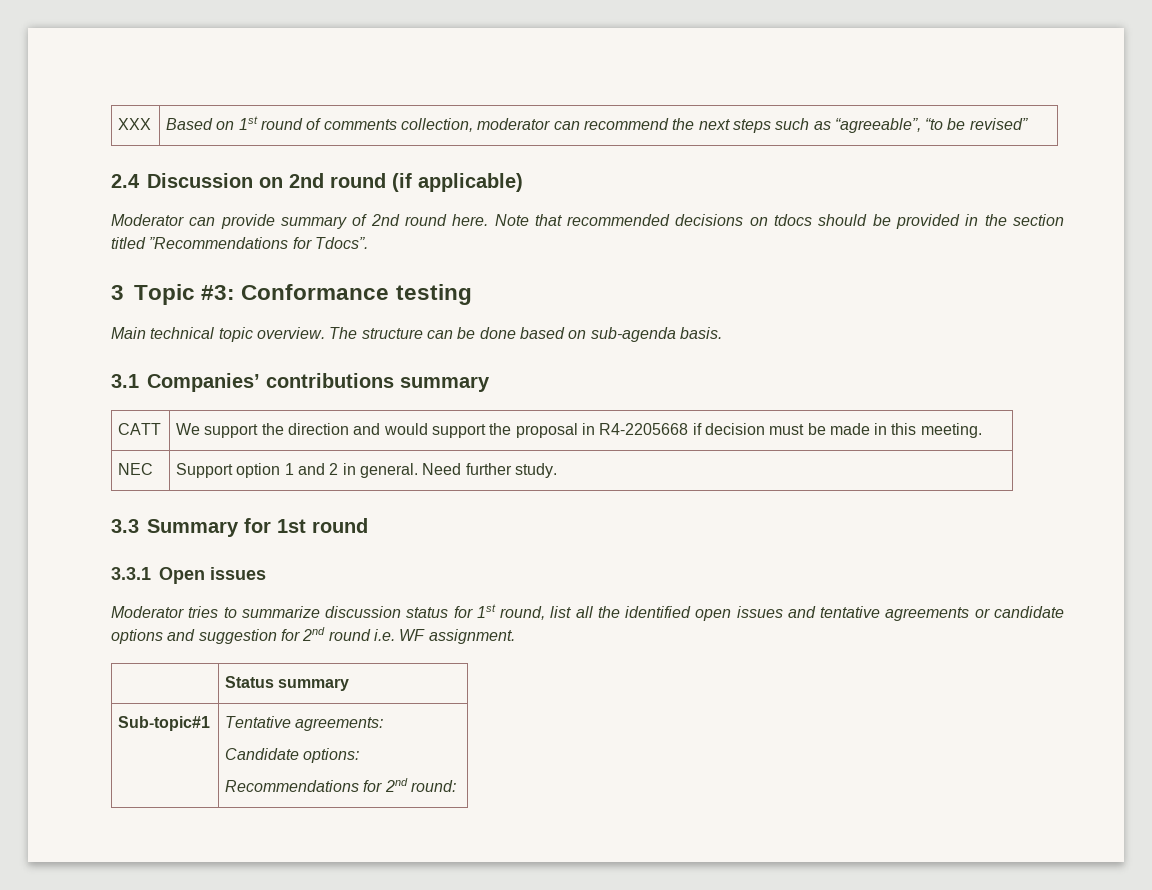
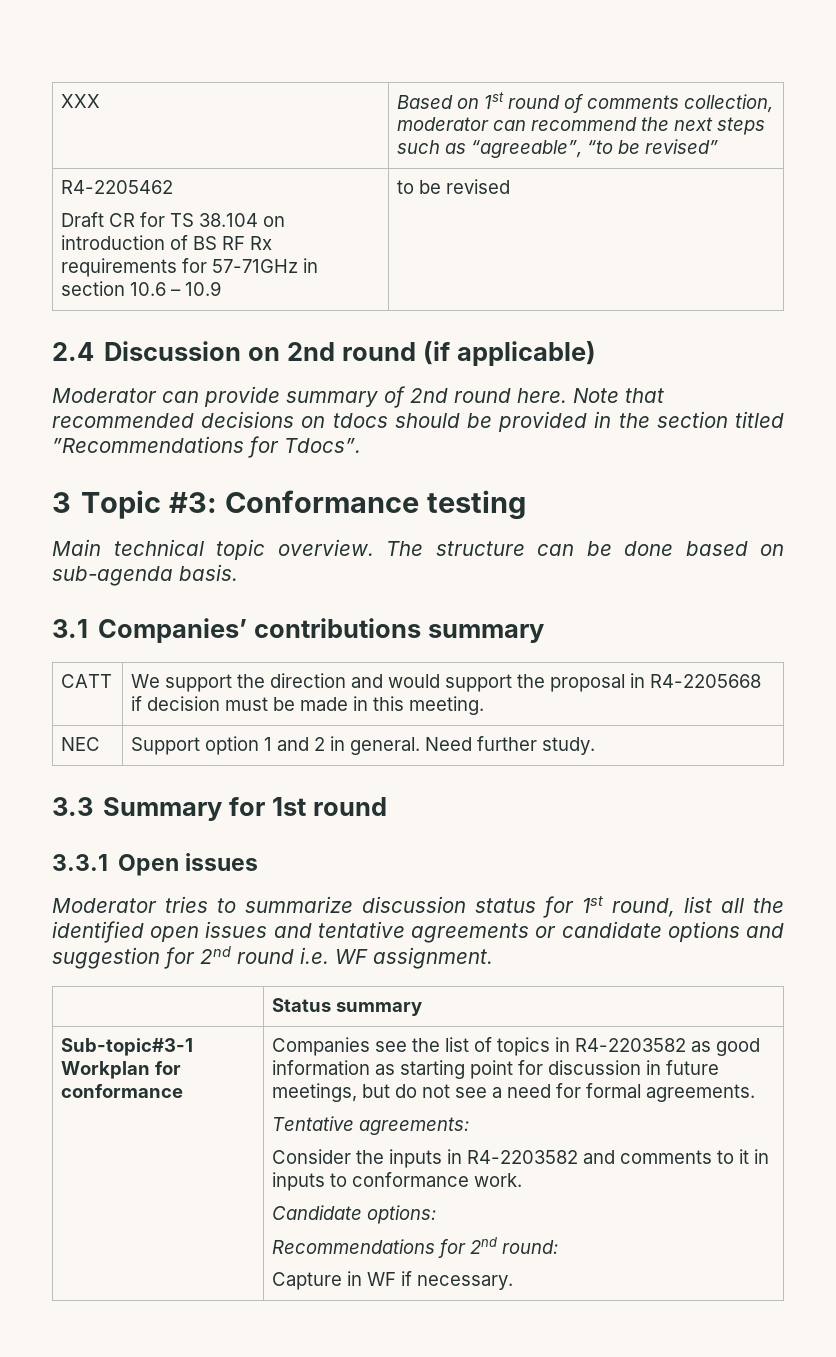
+ R4-2205462
+ Draft CR for TS 38.104 on introduction of BS RF Rx requirements for 57-71GHz in section 10.6 – 10.9 | to be revised
- Sub-topic#1 | Tentative agreements:
+ Sub-topic#3-1 Workplan for conformance | Companies see the list of topics in R4-2203582 as good information as starting point for discussion in future meetings, but do not see a need for formal agreements.
+ Tentative agreements:
+ Consider the inputs in R4-2203582 and comments to it in inputs to conformance work.
+ Capture in WF if necessary.

